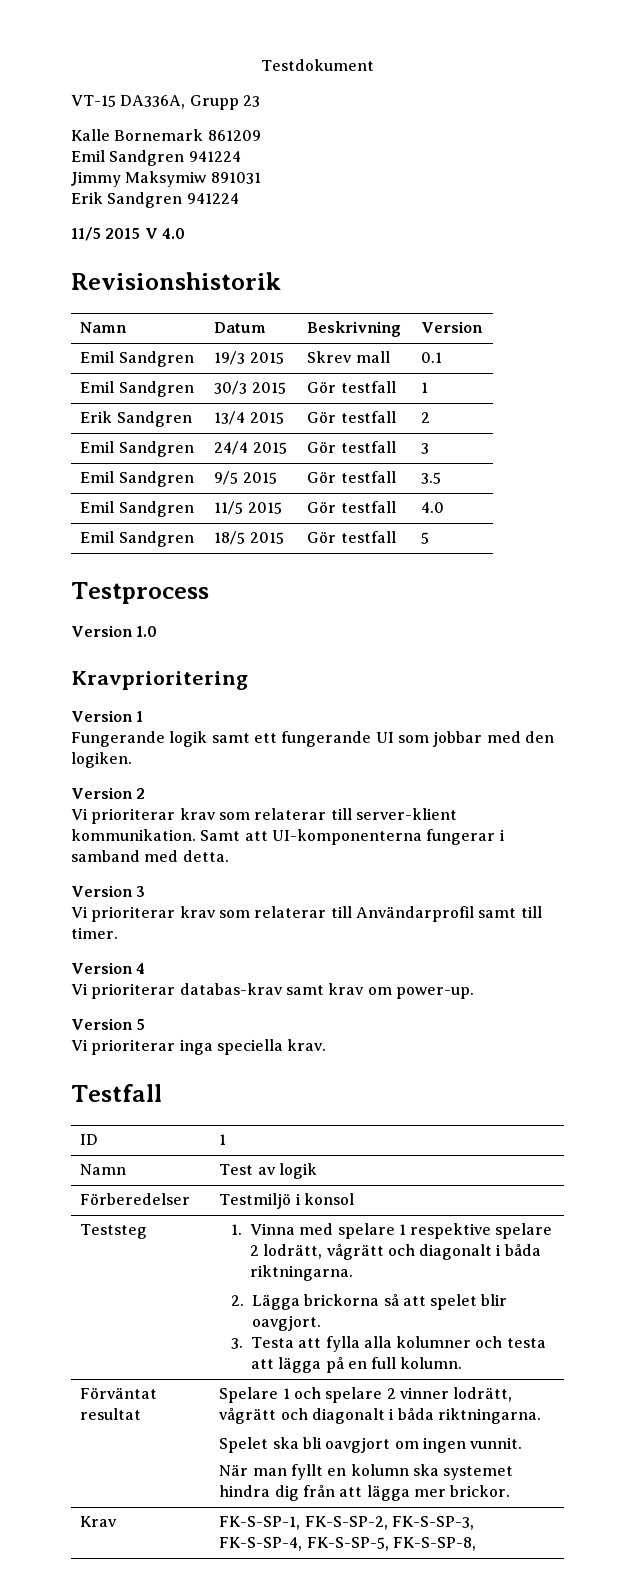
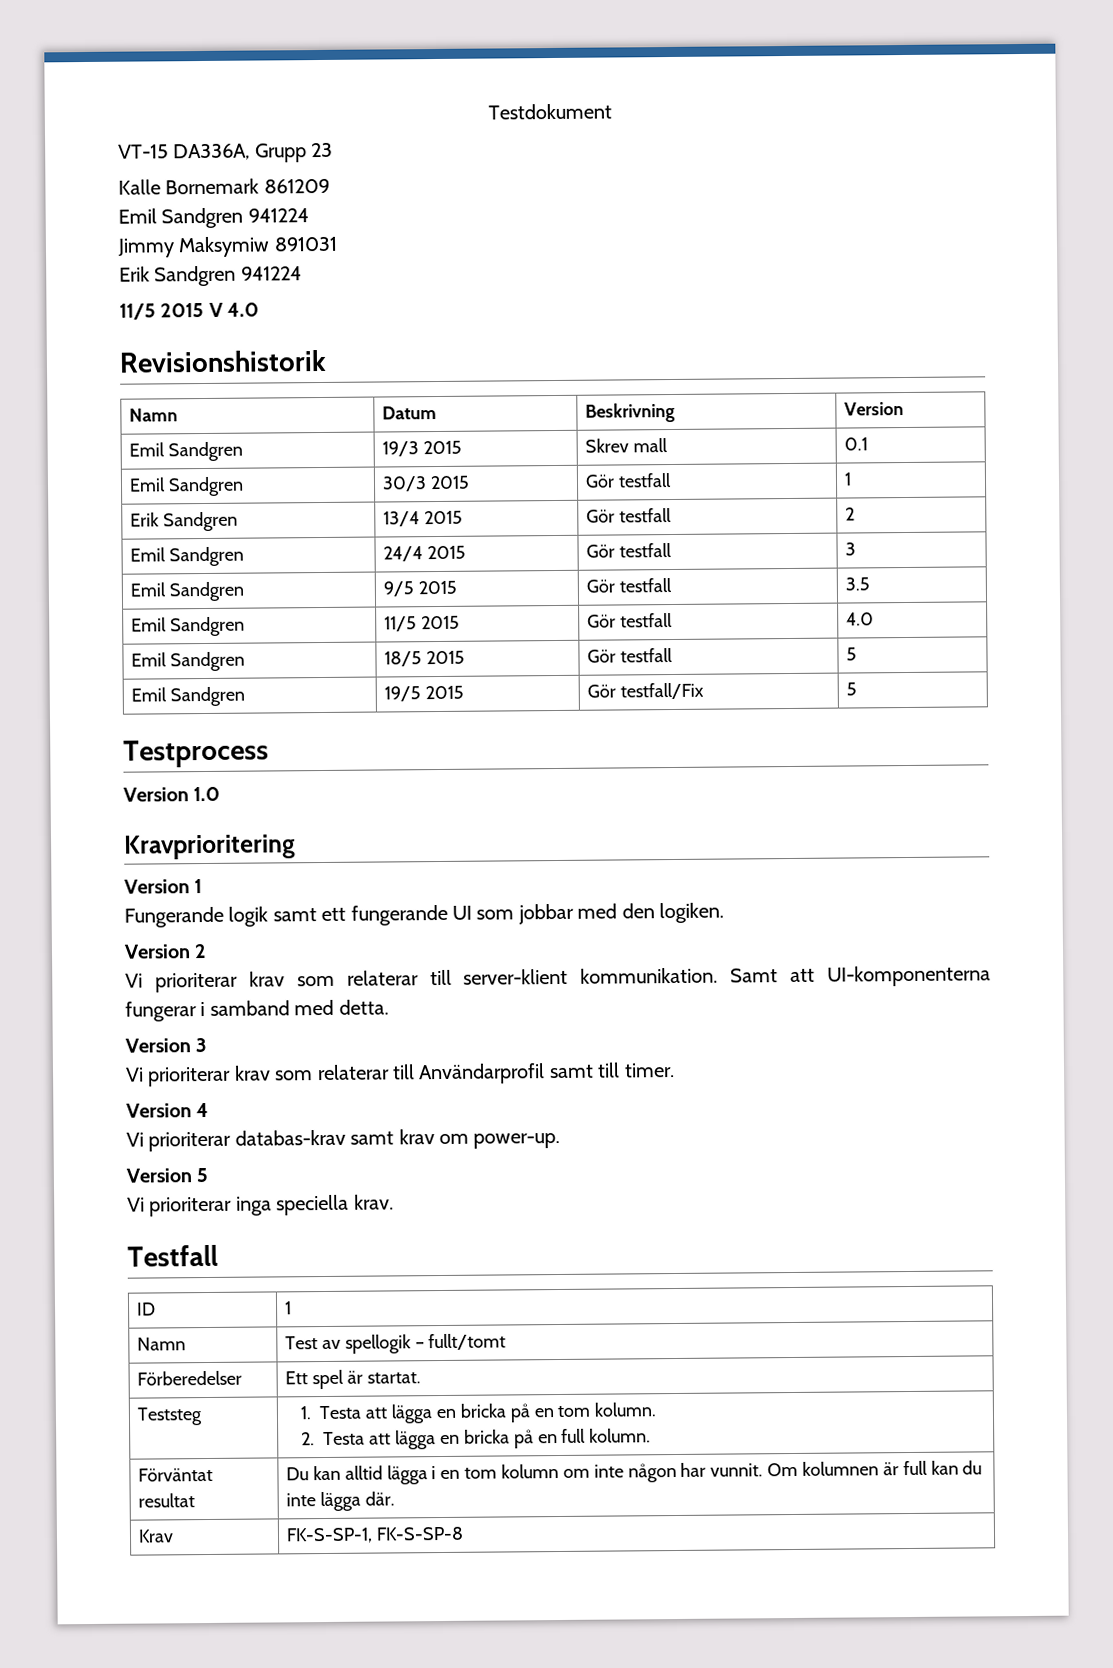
+ Emil Sandgren | 19/5 2015 | Gör testfall/Fix | 5
- Namn | Test av logik
- Förberedelser | Testmiljö i konsol
- Teststeg | 1. Vinna med spelare 1 respektive spelare 2 lodrätt, vågrätt och diagonalt i båda riktningarna.
- 2. Lägga brickorna så att spelet blir oavgjort.
- 3. Testa att fylla alla kolumner och testa att lägga på en full kolumn.
+ Namn | Test av spellogik – fullt/tomt
+ Förberedelser | Ett spel är startat.
+ Teststeg | 1. Testa att lägga en bricka på en tom kolumn.
+ 2. Testa att lägga en bricka på en full kolumn.
- Förväntat resultat | Spelare 1 och spelare 2 vinner lodrätt, vågrätt och diagonalt i båda riktningarna.
- Spelet ska bli oavgjort om ingen vunnit.
- När man fyllt en kolumn ska systemet hindra dig från att lägga mer brickor.
- Krav | FK-S-SP-1, FK-S-SP-2, FK-S-SP-3, FK-S-SP-4, FK-S-SP-5, FK-S-SP-8,
+ Förväntat resultat | Du kan alltid lägga i en tom kolumn om inte någon har vunnit. Om kolumnen är full kan du inte lägga där.
+ Krav | FK-S-SP-1, FK-S-SP-8

